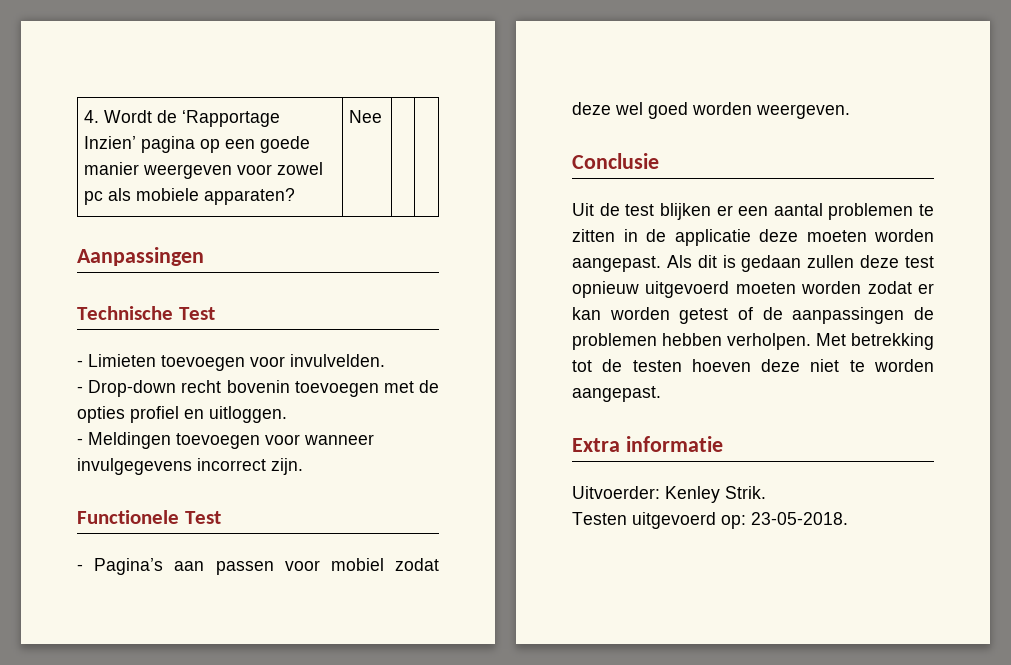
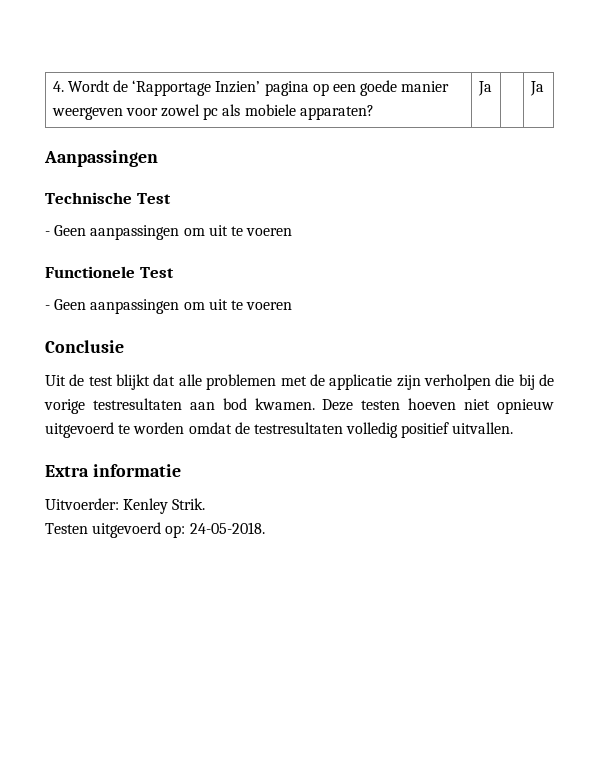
- 4. Wordt de ‘Rapportage Inzien’ pagina op een goede manier weergeven voor zowel pc als mobiele apparaten? | Nee | |
+ 4. Wordt de ‘Rapportage Inzien’ pagina op een goede manier weergeven voor zowel pc als mobiele apparaten? | Ja | | Ja
  Technische Test
- - Limieten toevoegen voor invulvelden.
- - Drop-down recht bovenin toevoegen met de opties profiel en uitloggen.
- - Meldingen toevoegen voor wanneer invulgegevens incorrect zijn.
+ - Geen aanpassingen om uit te voeren
  Functionele Test
- - Pagina’s aan passen voor mobiel zodat deze wel goed worden weergeven.
+ - Geen aanpassingen om uit te voeren
  Conclusie
- Uit de test blijken er een aantal problemen te zitten in de applicatie deze moeten worden aangepast. Als dit is gedaan zullen deze test opnieuw uitgevoerd moeten worden zodat er kan worden getest of de aanpassingen de problemen hebben verholpen. Met betrekking tot de testen hoeven deze niet te worden aangepast.
+ Uit de test blijkt dat alle problemen met de applicatie zijn verholpen die bij de vorige testresultaten aan bod kwamen. Deze testen hoeven niet opnieuw uitgevoerd te worden omdat de testresultaten volledig positief uitvallen.
- Testen uitgevoerd op: 23-05-2018.
+ Testen uitgevoerd op: 24-05-2018.

